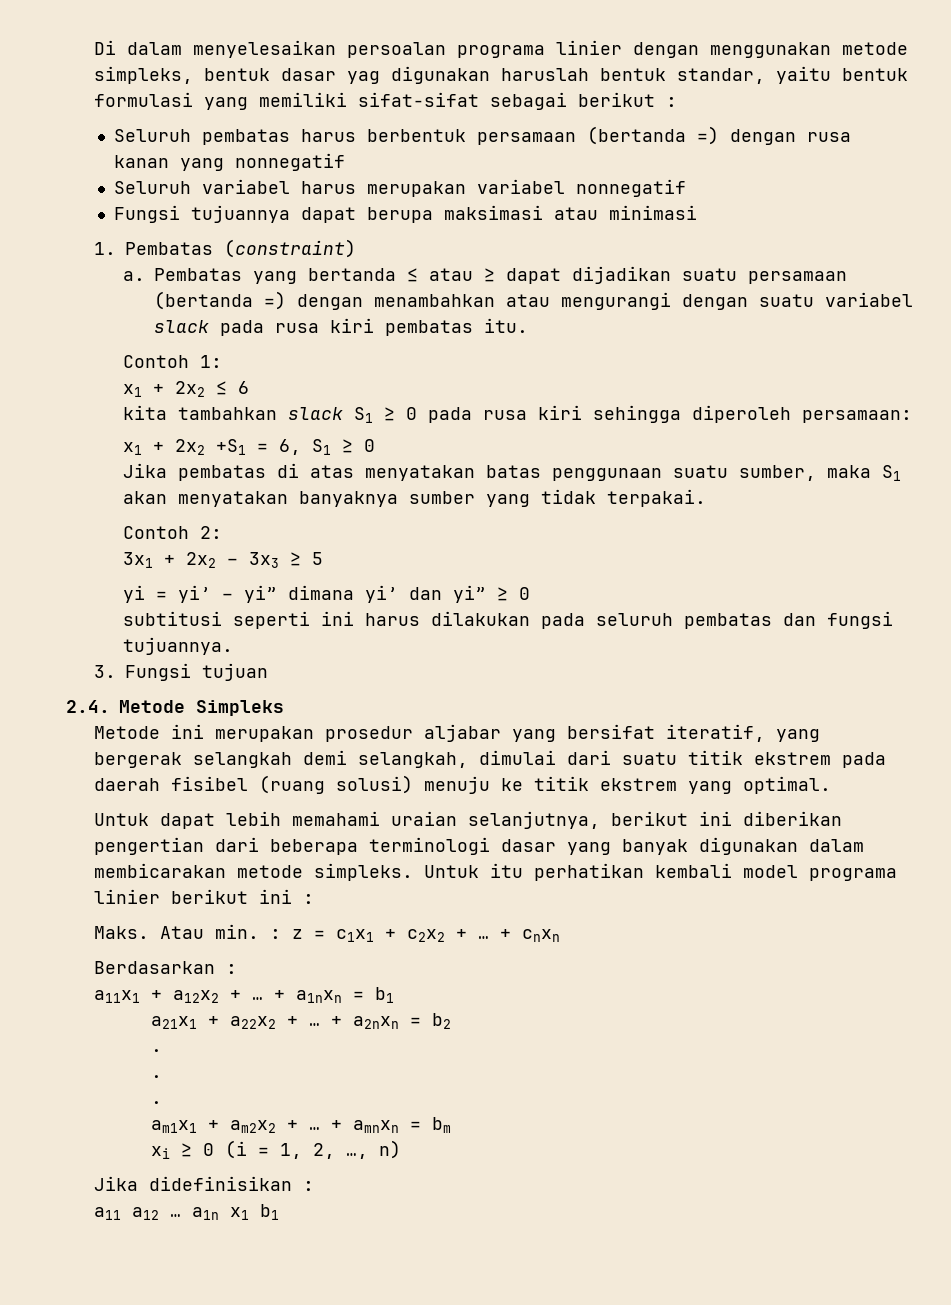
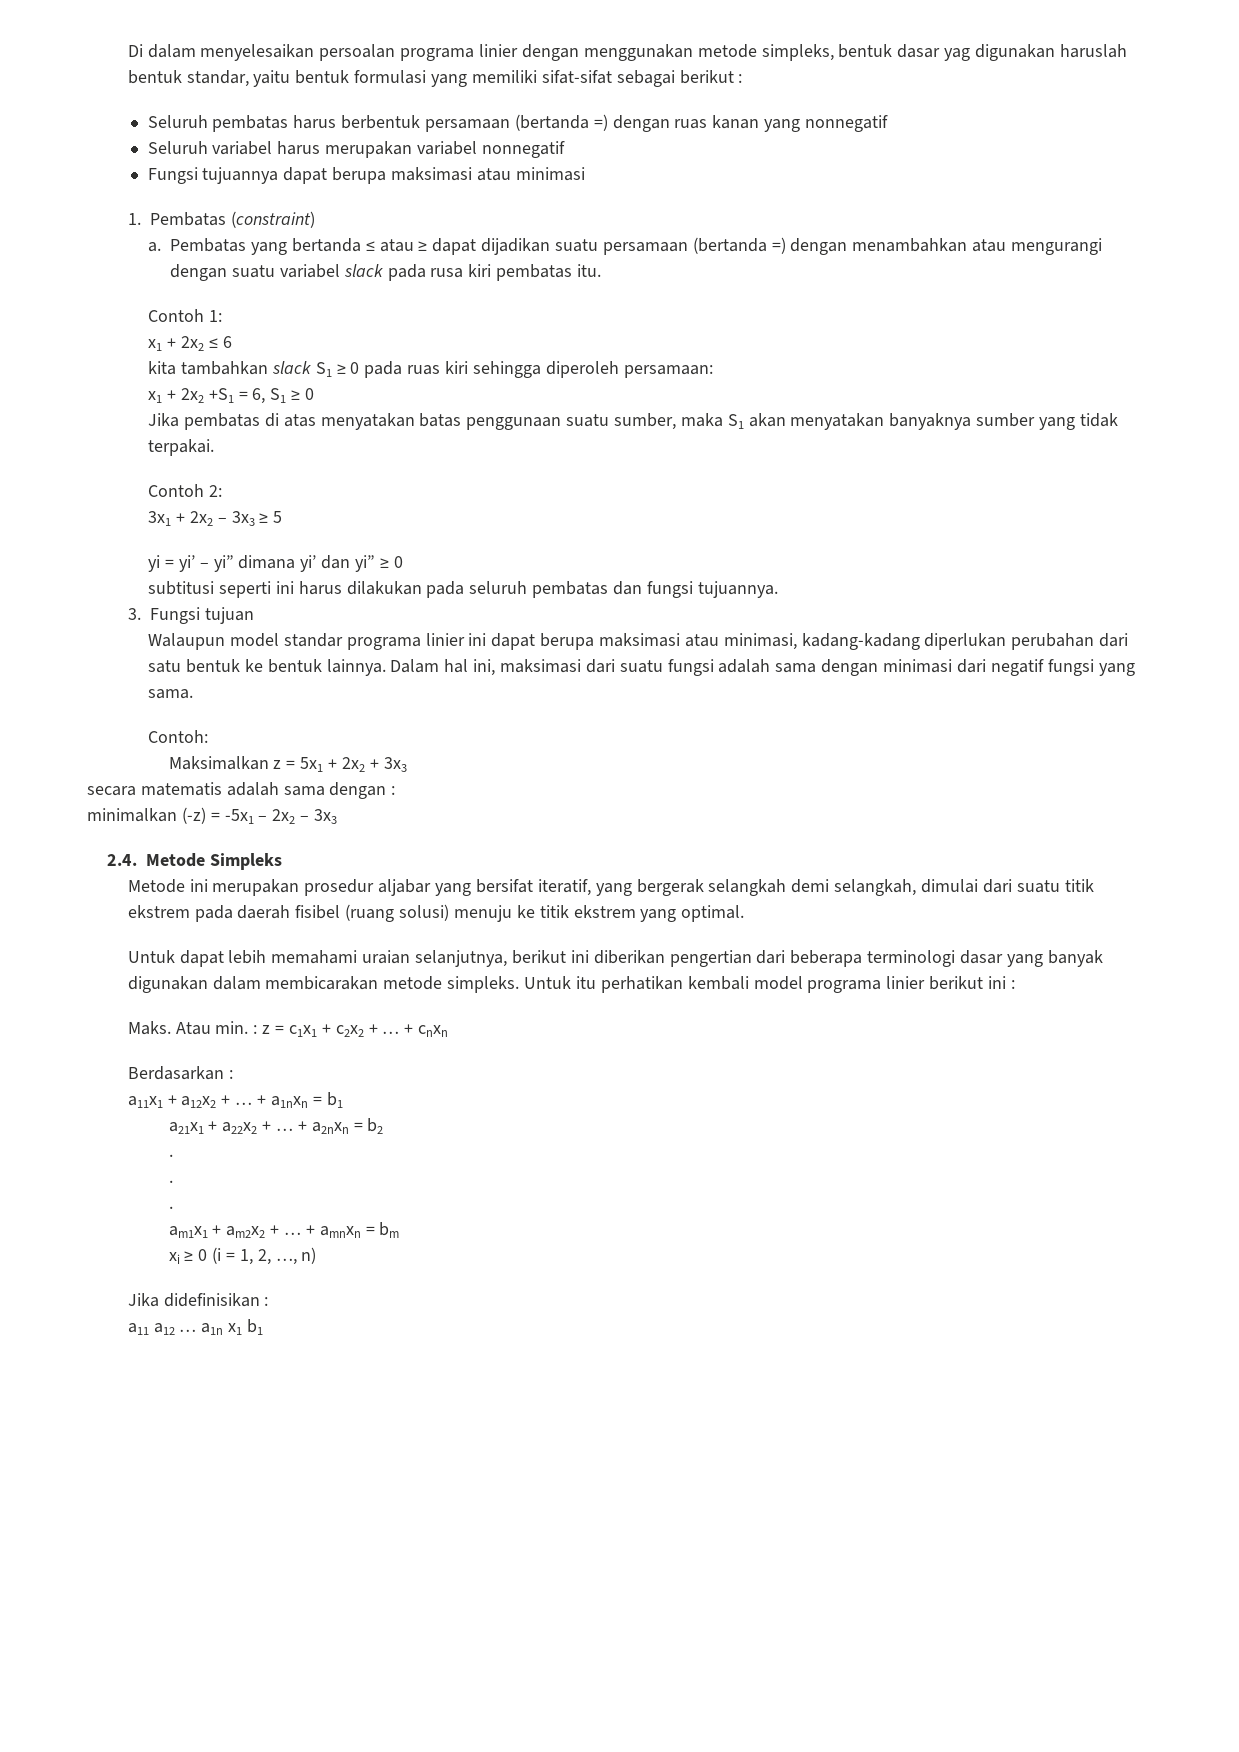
- Seluruh pembatas harus berbentuk persamaan (bertanda =) dengan rusa kanan yang nonnegatif
+ Seluruh pembatas harus berbentuk persamaan (bertanda =) dengan ruas kanan yang nonnegatif
- kita tambahkan slack S1 ≥ 0 pada rusa kiri sehingga diperoleh persamaan:
+ kita tambahkan slack S1 ≥ 0 pada ruas kiri sehingga diperoleh persamaan:
+ Walaupun model standar programa linier ini dapat berupa maksimasi atau minimasi, kadang-kadang diperlukan perubahan dari satu bentuk ke bentuk lainnya. Dalam hal ini, maksimasi dari suatu fungsi adalah sama dengan minimasi dari negatif fungsi yang sama.
+ Contoh:
+ Maksimalkan z = 5x1 + 2x2 + 3x3
+ secara matematis adalah sama dengan :
+ minimalkan (-z) = -5x1 – 2x2 – 3x3

